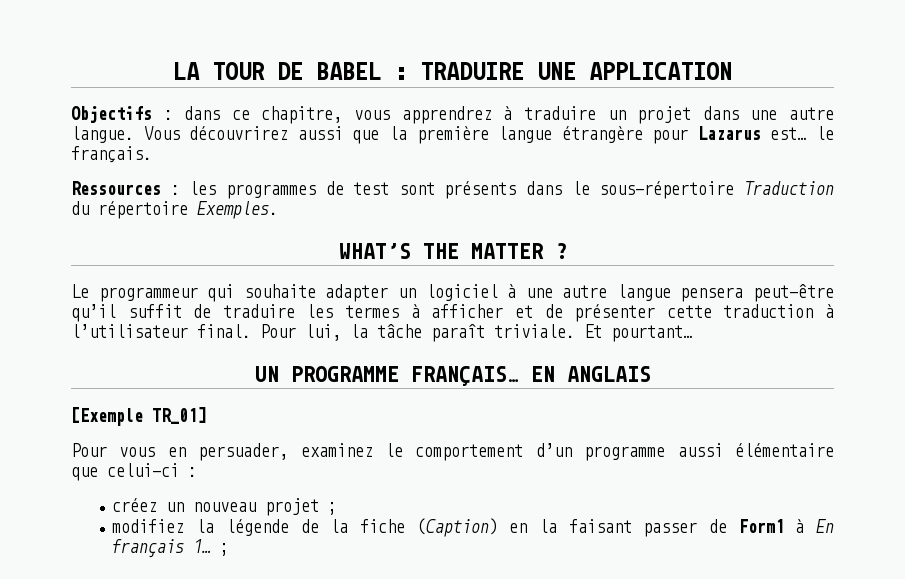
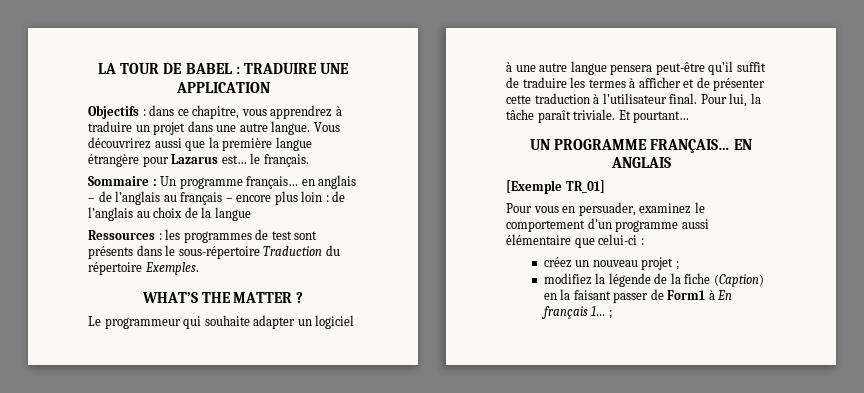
+ Sommaire : Un programme français… en anglais – de l’anglais au français – encore plus loin : de l’anglais au choix de la langue

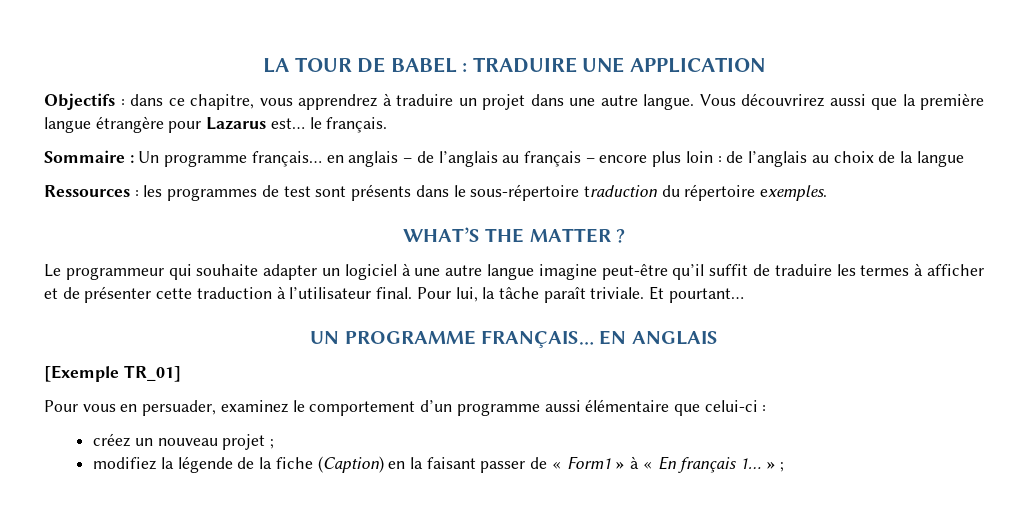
- Ressources : les programmes de test sont présents dans le sous-répertoire Traduction du répertoire Exemples.
+ Ressources : les programmes de test sont présents dans le sous-répertoire traduction du répertoire exemples.
- Le programmeur qui souhaite adapter un logiciel à une autre langue pensera peut-être qu’il suffit de traduire les termes à afficher et de présenter cette traduction à l’utilisateur final.
+ Le programmeur qui souhaite adapter un logiciel à une autre langue imagine peut-être qu’il suffit de traduire les termes à afficher et de présenter cette traduction à l’utilisateur final.
- modifiez la légende de la fiche (Caption) en la faisant passer de Form1 à En français 1… ;
+ modifiez la légende de la fiche (Caption) en la faisant passer de « Form1 » à « En français 1… » ;

